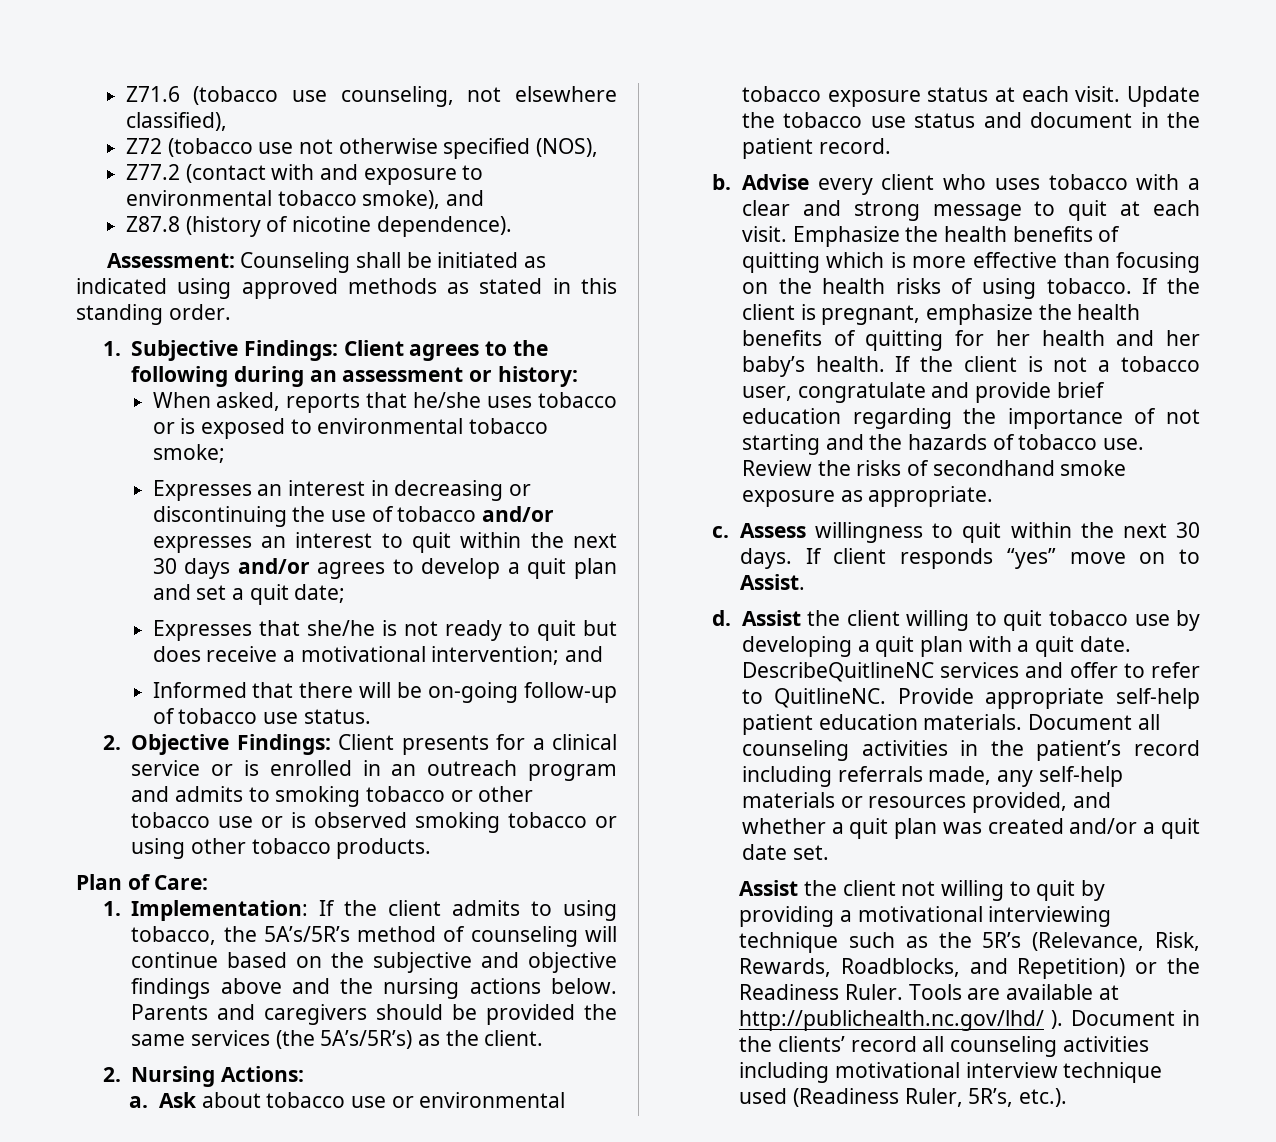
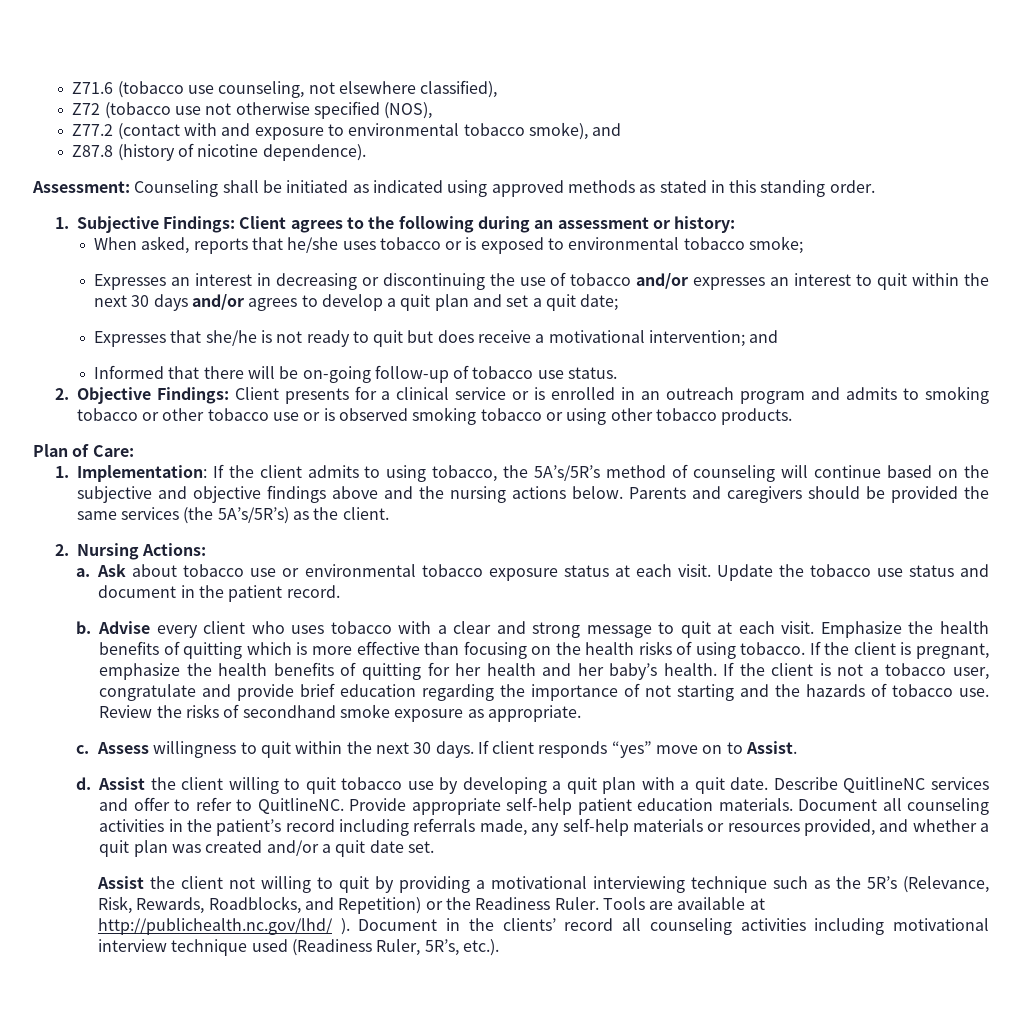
- DescribeQuitlineNC services and offer to refer to QuitlineNC.
+ Describe QuitlineNC services and offer to refer to QuitlineNC.

